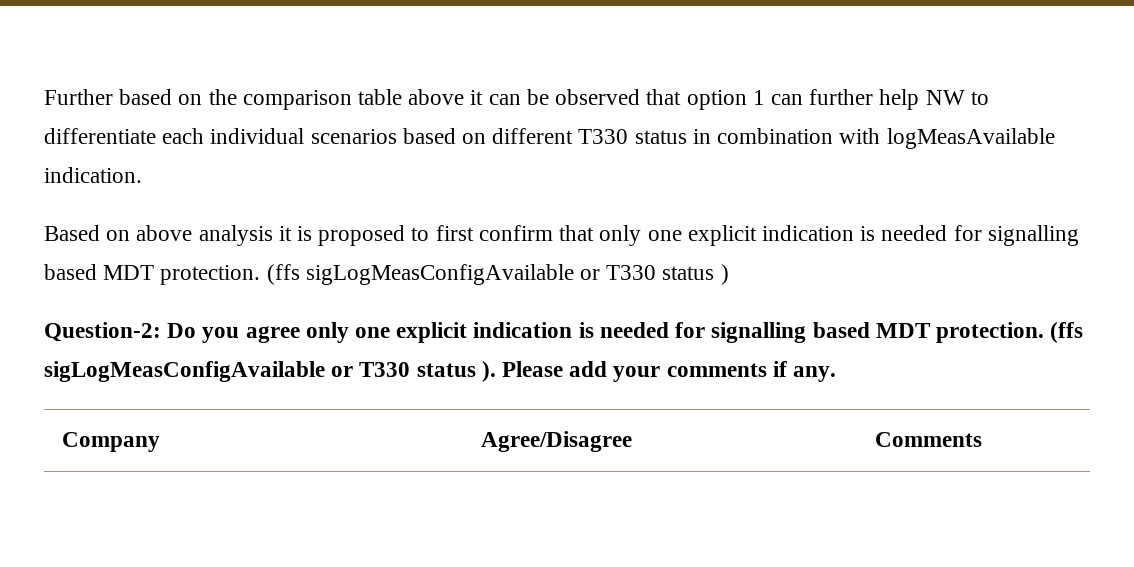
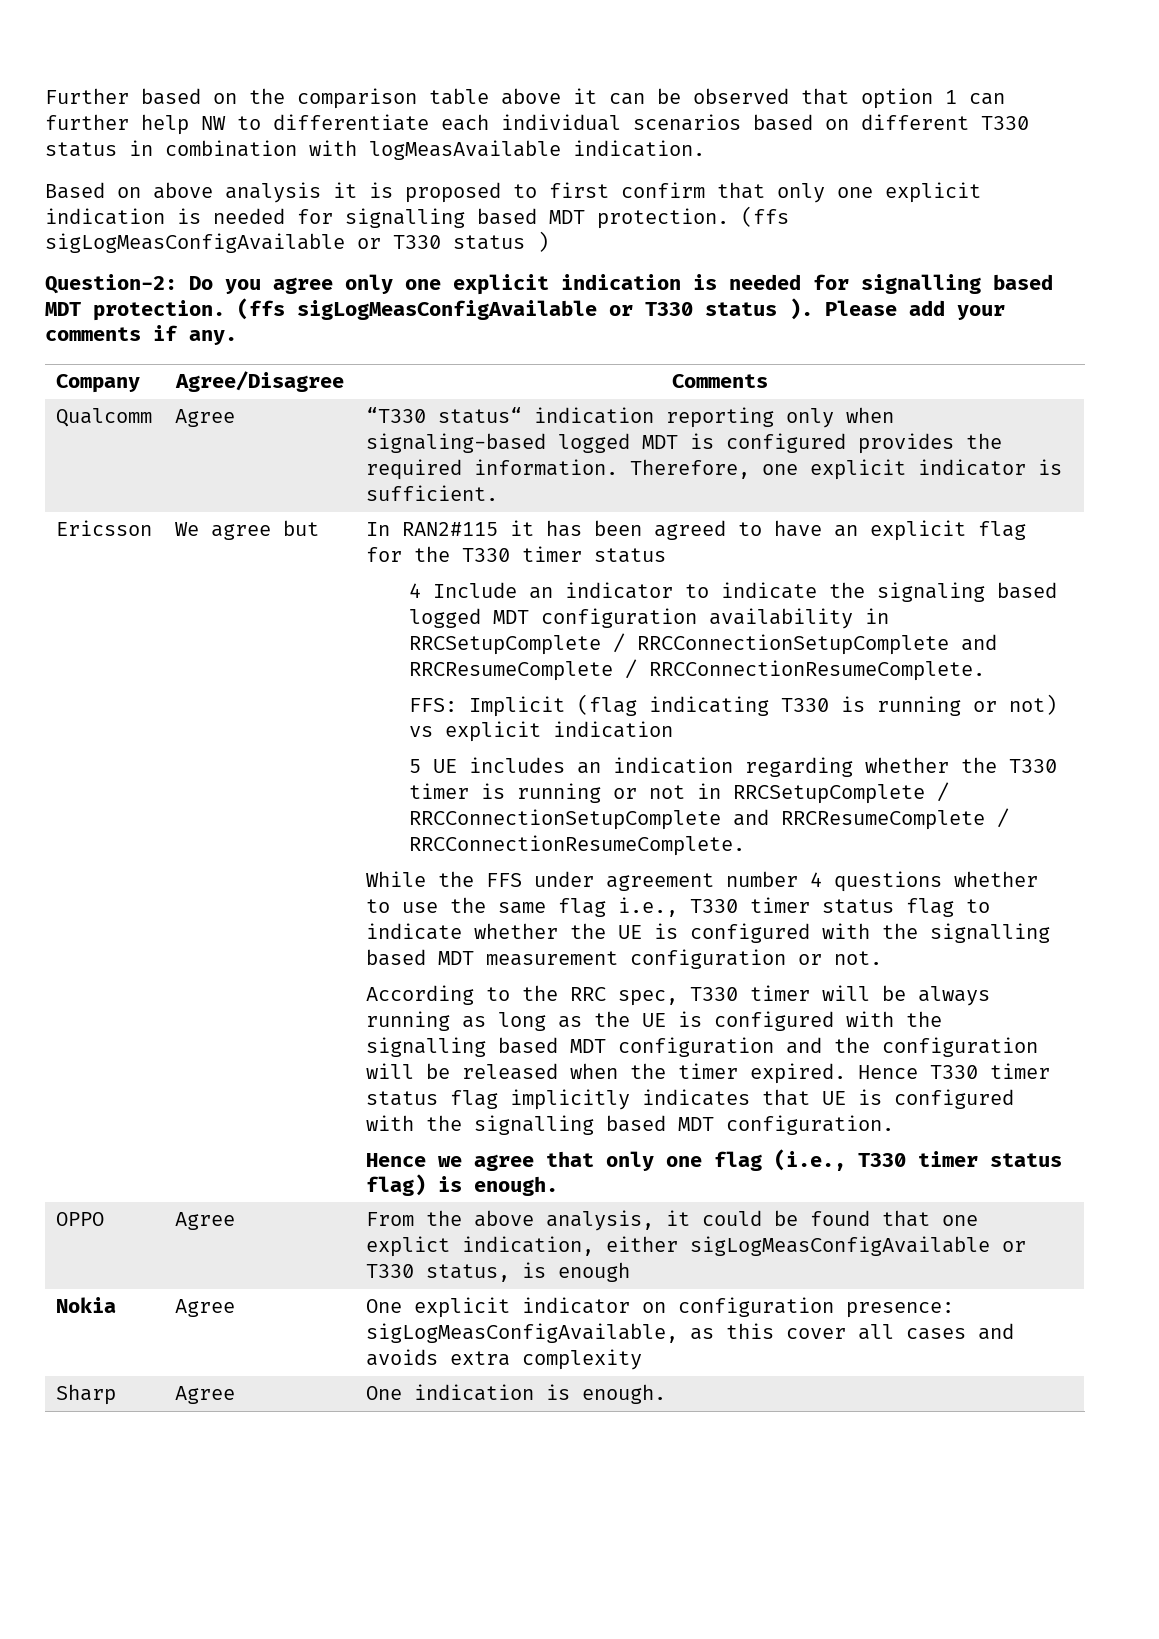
+ Qualcomm | Agree | “T330 status“ indication reporting only when signaling-based logged MDT is configured provides the required information. Therefore, one explicit indicator is sufficient.
+ Ericsson | We agree but | In RAN2#115 it has been agreed to have an explicit flag for the T330 timer status
+ 4 Include an indicator to indicate the signaling based logged MDT configuration availability in RRCSetupComplete / RRCConnectionSetupComplete and RRCResumeComplete / RRCConnectionResumeComplete.
+ FFS: Implicit (flag indicating T330 is running or not) vs explicit indication
+ 5 UE includes an indication regarding whether the T330 timer is running or not in RRCSetupComplete / RRCConnectionSetupComplete and RRCResumeComplete / RRCConnectionResumeComplete.
+ While the FFS under agreement number 4 questions whether to use the same flag i.e., T330 timer status flag to indicate whether the UE is configured with the signalling based MDT measurement configuration or not.
+ According to the RRC spec, T330 timer will be always running as long as the UE is configured with the signalling based MDT configuration and the configuration will be released when the timer expired. Hence T330 timer status flag implicitly indicates that UE is configured with the signalling based MDT configuration.
+ Hence we agree that only one flag (i.e., T330 timer status flag) is enough.
+ OPPO | Agree | From the above analysis, it could be found that one explict indication, either sigLogMeasConfigAvailable or T330 status, is enough
+ Nokia | Agree | One explicit indicator on configuration presence: sigLogMeasConfigAvailable, as this cover all cases and avoids extra complexity
+ Sharp | Agree | One indication is enough.

